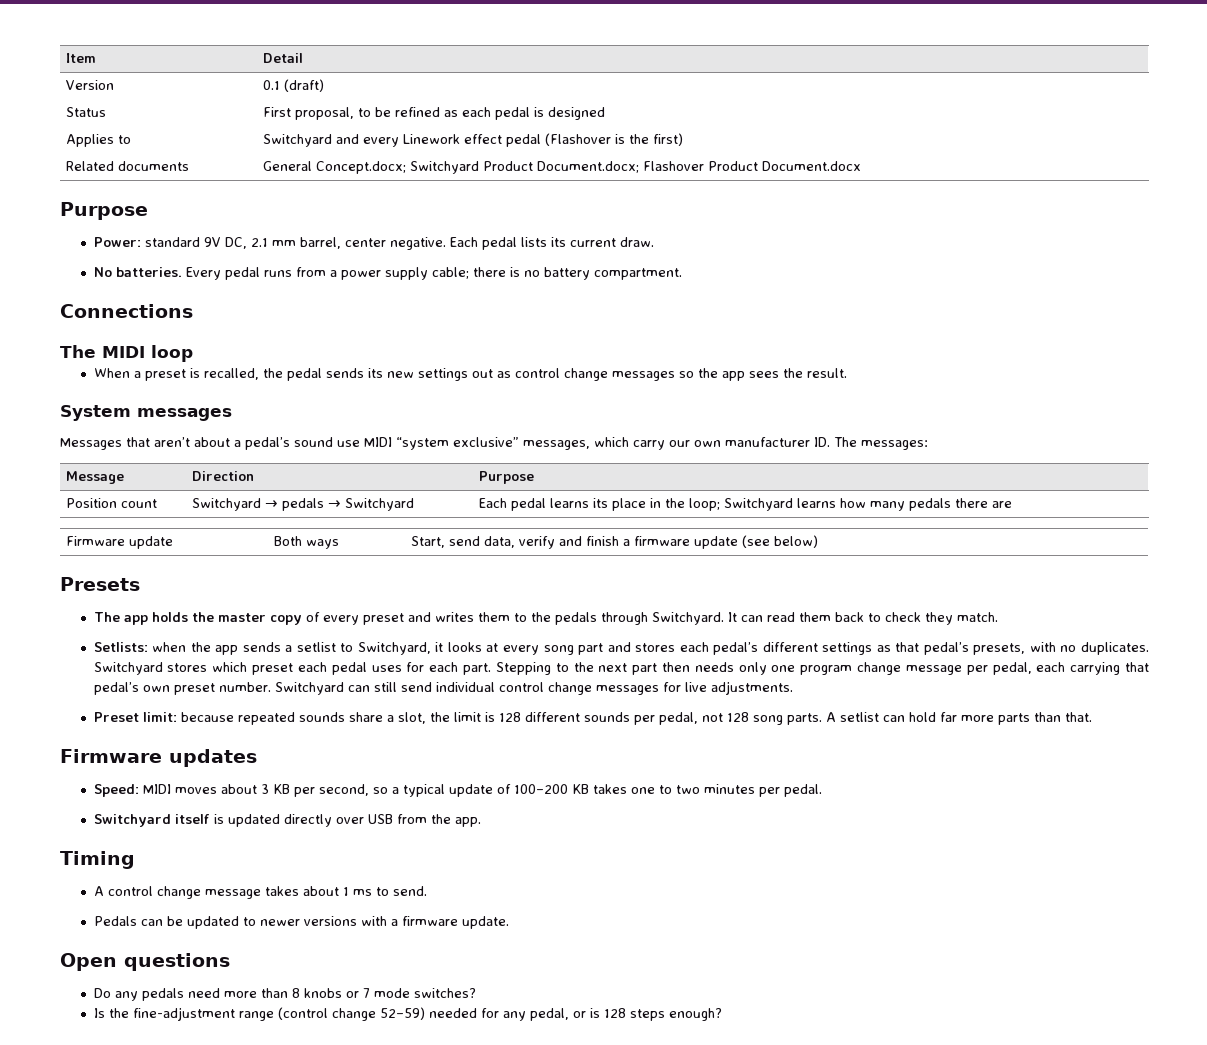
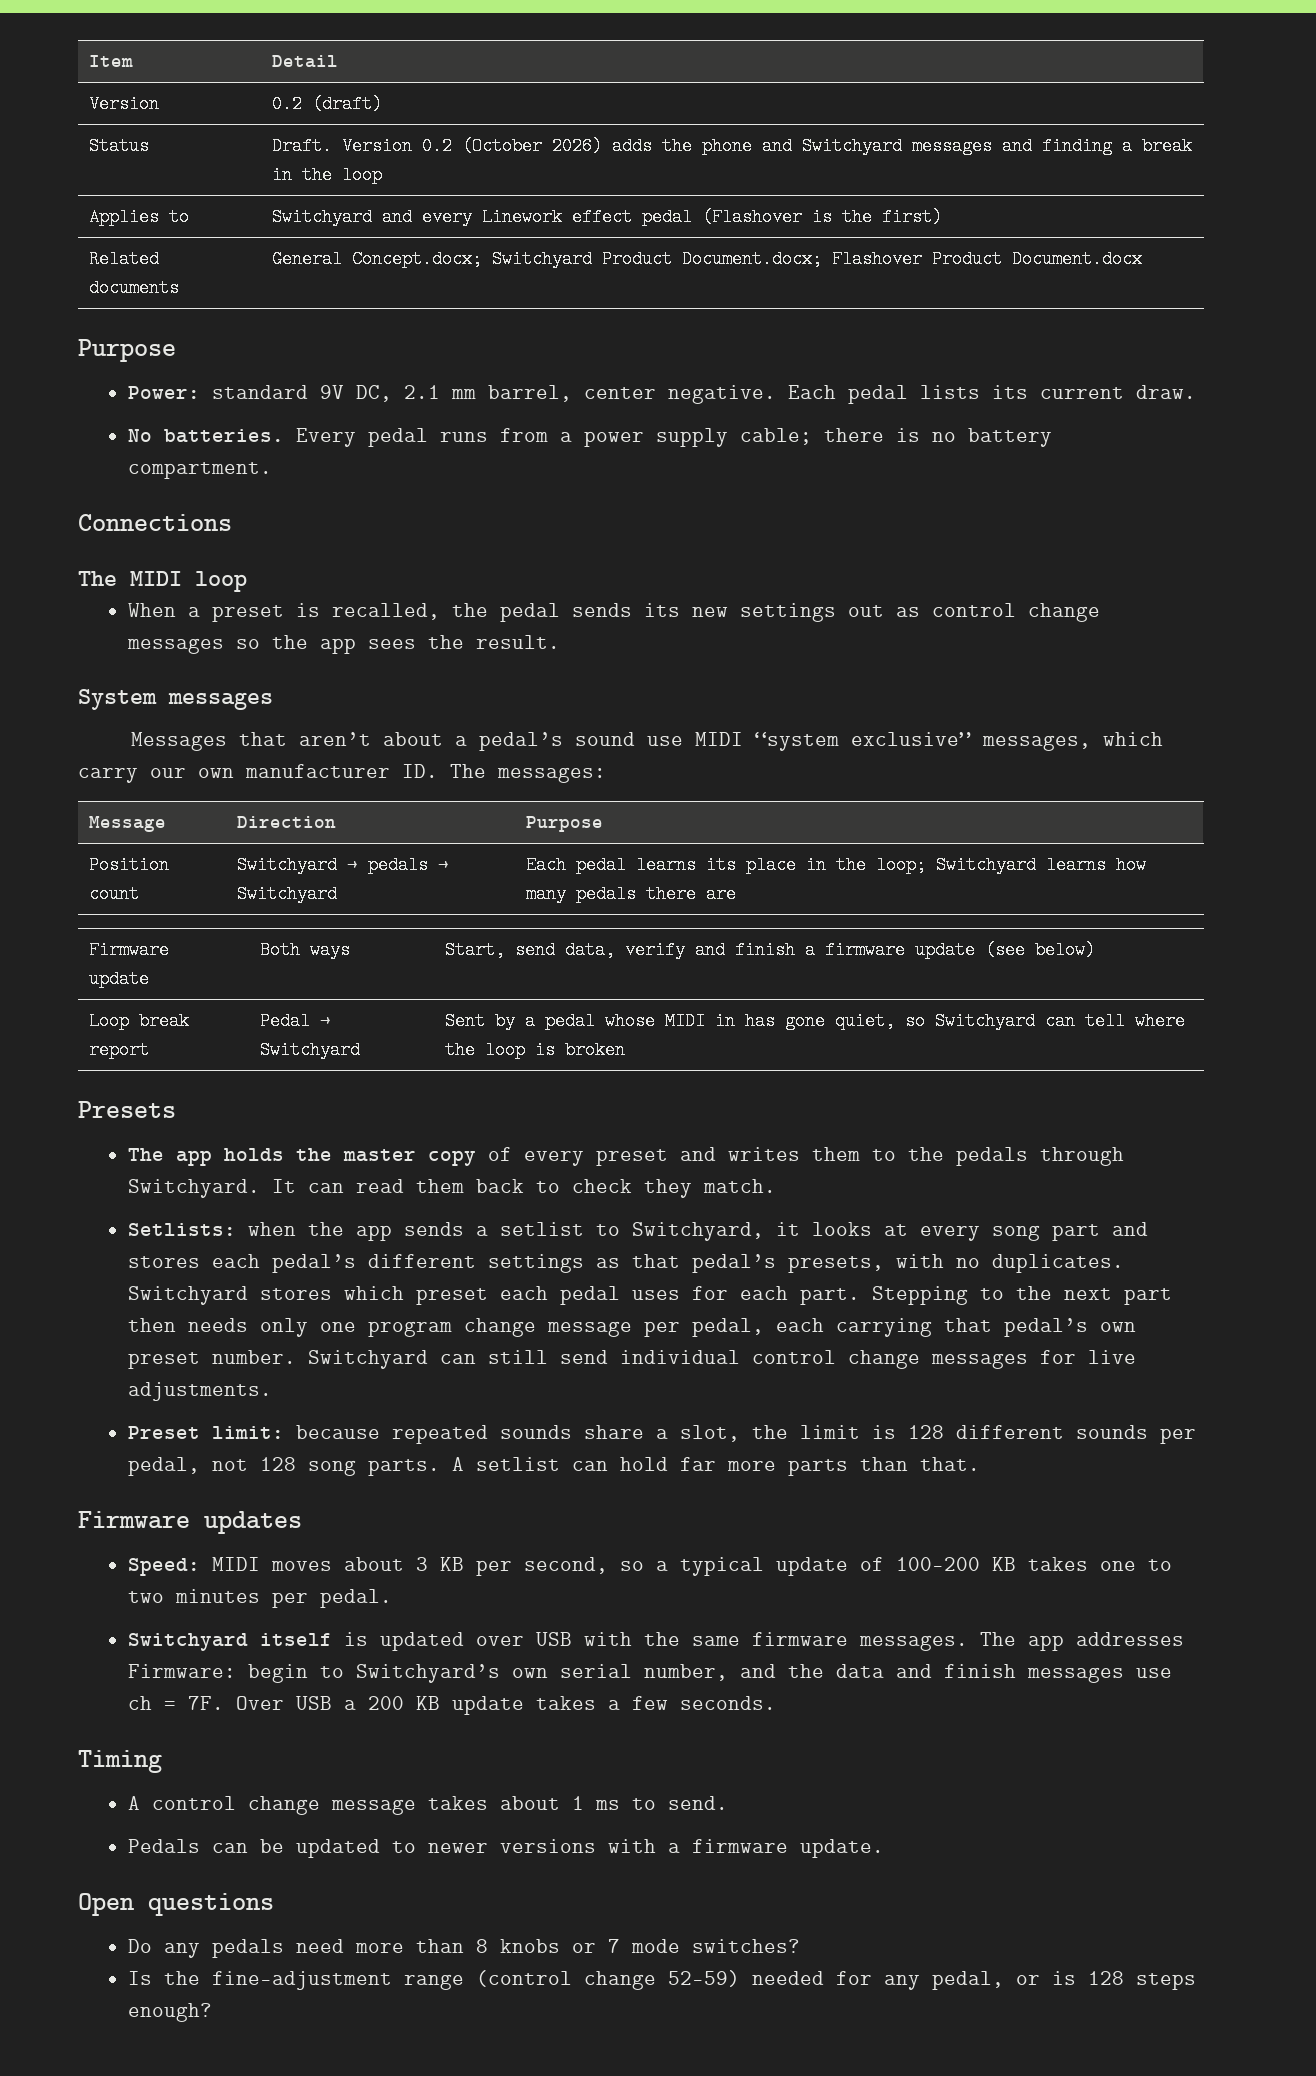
- Version | 0.1 (draft)
+ Version | 0.2 (draft)
- Status | First proposal, to be refined as each pedal is designed
+ Status | Draft. Version 0.2 (October 2026) adds the phone and Switchyard messages and finding a break in the loop
+ Loop break report | Pedal → Switchyard | Sent by a pedal whose MIDI in has gone quiet, so Switchyard can tell where the loop is broken
- Switchyard itself is updated directly over USB from the app.
+ Switchyard itself is updated over USB with the same firmware messages. The app addresses Firmware: begin to Switchyard’s own serial number, and the data and finish messages use ch = 7F. Over USB a 200 KB update takes a few seconds.

